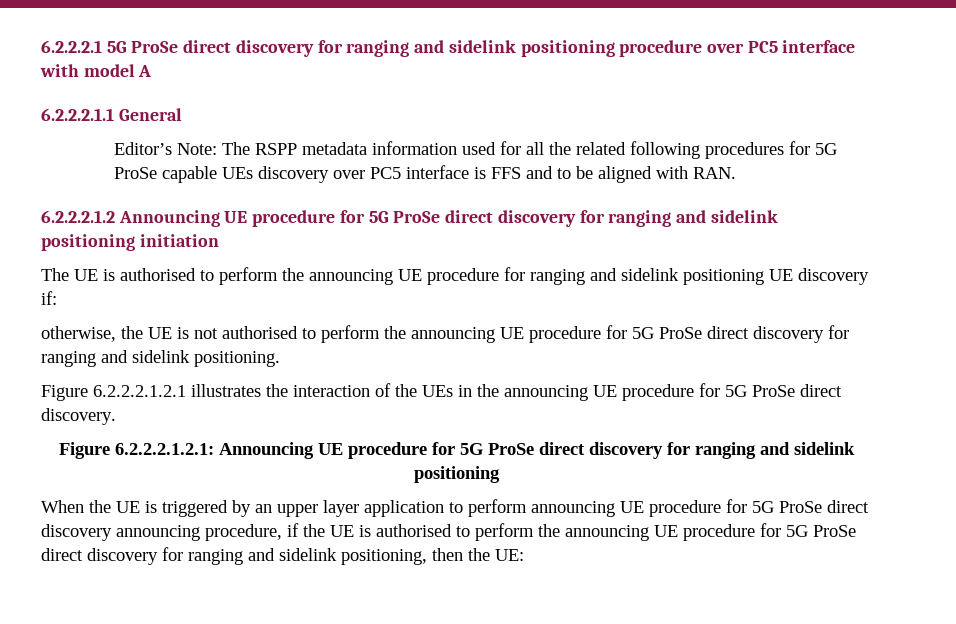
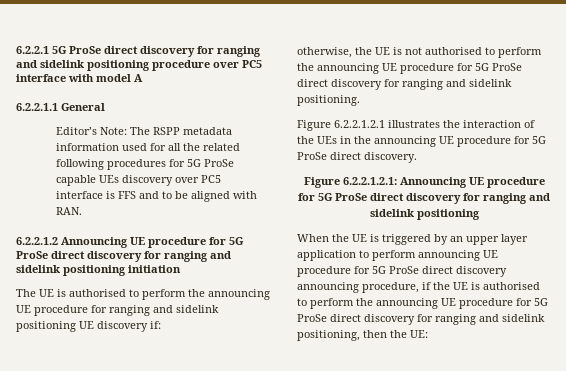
- 6.2.2.2.1 5G ProSe direct discovery for ranging and sidelink positioning procedure over PC5 interface with model A
+ 6.2.2.1 5G ProSe direct discovery for ranging and sidelink positioning procedure over PC5 interface with model A
- 6.2.2.2.1.1 General
+ 6.2.2.1.1 General
- 6.2.2.2.1.2 Announcing UE procedure for 5G ProSe direct discovery for ranging and sidelink positioning initiation
+ 6.2.2.1.2 Announcing UE procedure for 5G ProSe direct discovery for ranging and sidelink positioning initiation
- Figure 6.2.2.2.1.2.1 illustrates the interaction of the UEs in the announcing UE procedure for 5G ProSe direct discovery.
+ Figure 6.2.2.1.2.1 illustrates the interaction of the UEs in the announcing UE procedure for 5G ProSe direct discovery.
- Figure 6.2.2.2.1.2.1: Announcing UE procedure for 5G ProSe direct discovery for ranging and sidelink positioning
+ Figure 6.2.2.1.2.1: Announcing UE procedure for 5G ProSe direct discovery for ranging and sidelink positioning

